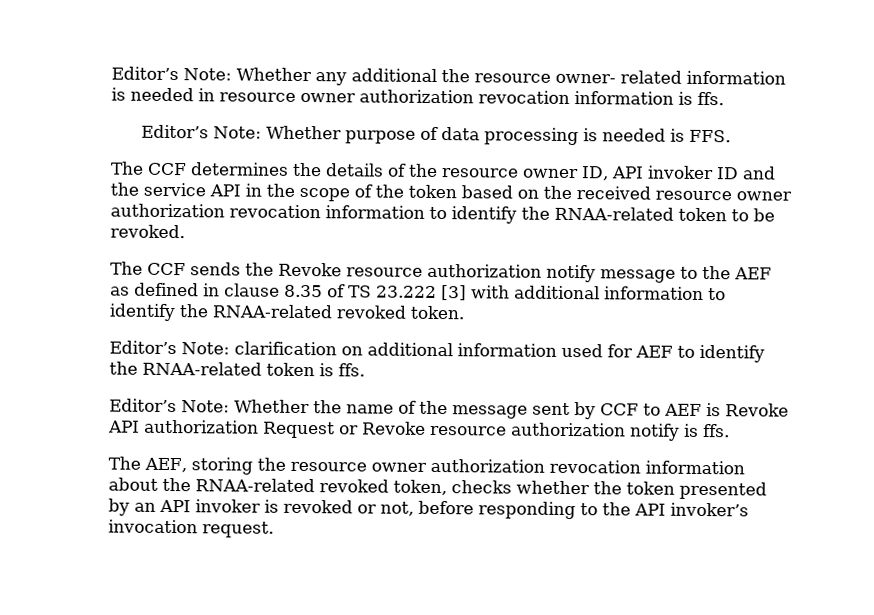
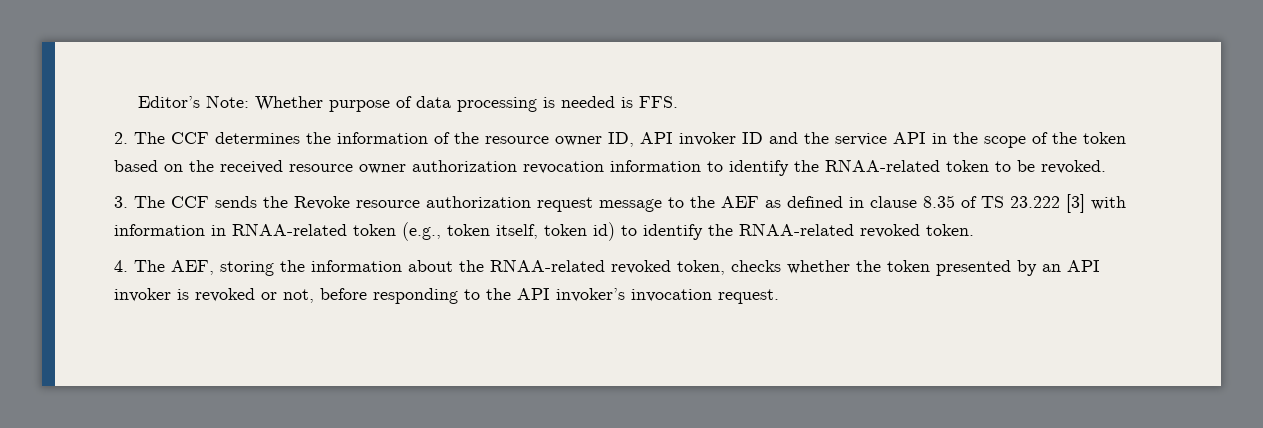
- Editor’s Note: Whether any additional the resource owner- related information is needed in resource owner authorization revocation information is ffs.
- The CCF determines the details of the resource owner ID, API invoker ID and the service API in the scope of the token based on the received resource owner authorization revocation information to identify the RNAA-related token to be revoked.
+ 2. The CCF determines the information of the resource owner ID, API invoker ID and the service API in the scope of the token based on the received resource owner authorization revocation information to identify the RNAA-related token to be revoked.
- The CCF sends the Revoke resource authorization notify message to the AEF as defined in clause 8.35 of TS 23.222 [3] with additional information to identify the RNAA-related revoked token.
+ 3. The CCF sends the Revoke resource authorization request message to the AEF as defined in clause 8.35 of TS 23.222 [3] with information in RNAA-related token (e.g., token itself, token id) to identify the RNAA-related revoked token.
- Editor’s Note: clarification on additional information used for AEF to identify the RNAA-related token is ffs.
- Editor’s Note: Whether the name of the message sent by CCF to AEF is Revoke API authorization Request or Revoke resource authorization notify is ffs.
- The AEF, storing the resource owner authorization revocation information about the RNAA-related revoked token, checks whether the token presented by an API invoker is revoked or not, before responding to the API invoker’s invocation request.
+ 4. The AEF, storing the information about the RNAA-related revoked token, checks whether the token presented by an API invoker is revoked or not, before responding to the API invoker’s invocation request.

